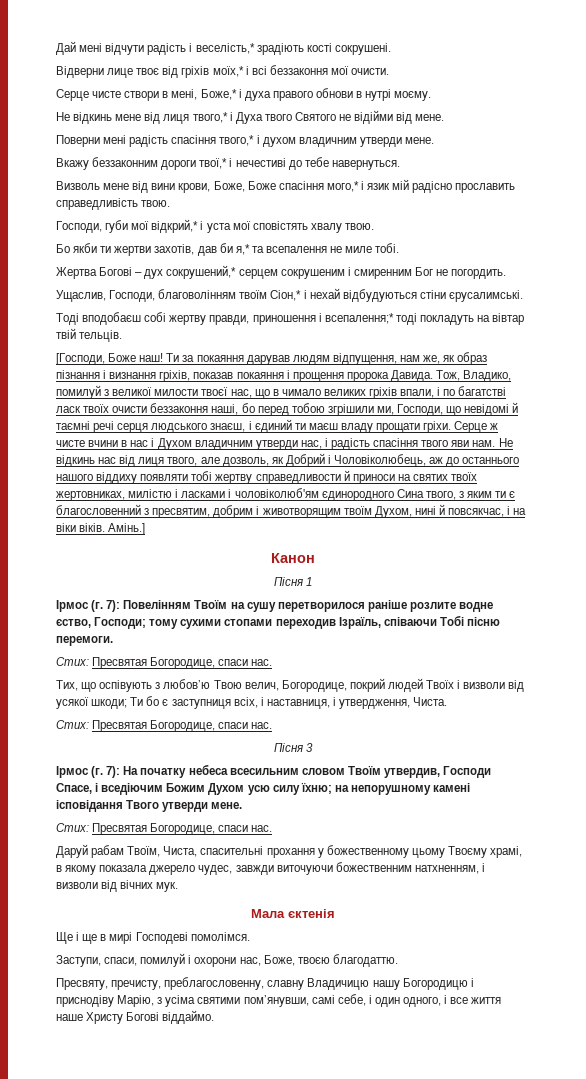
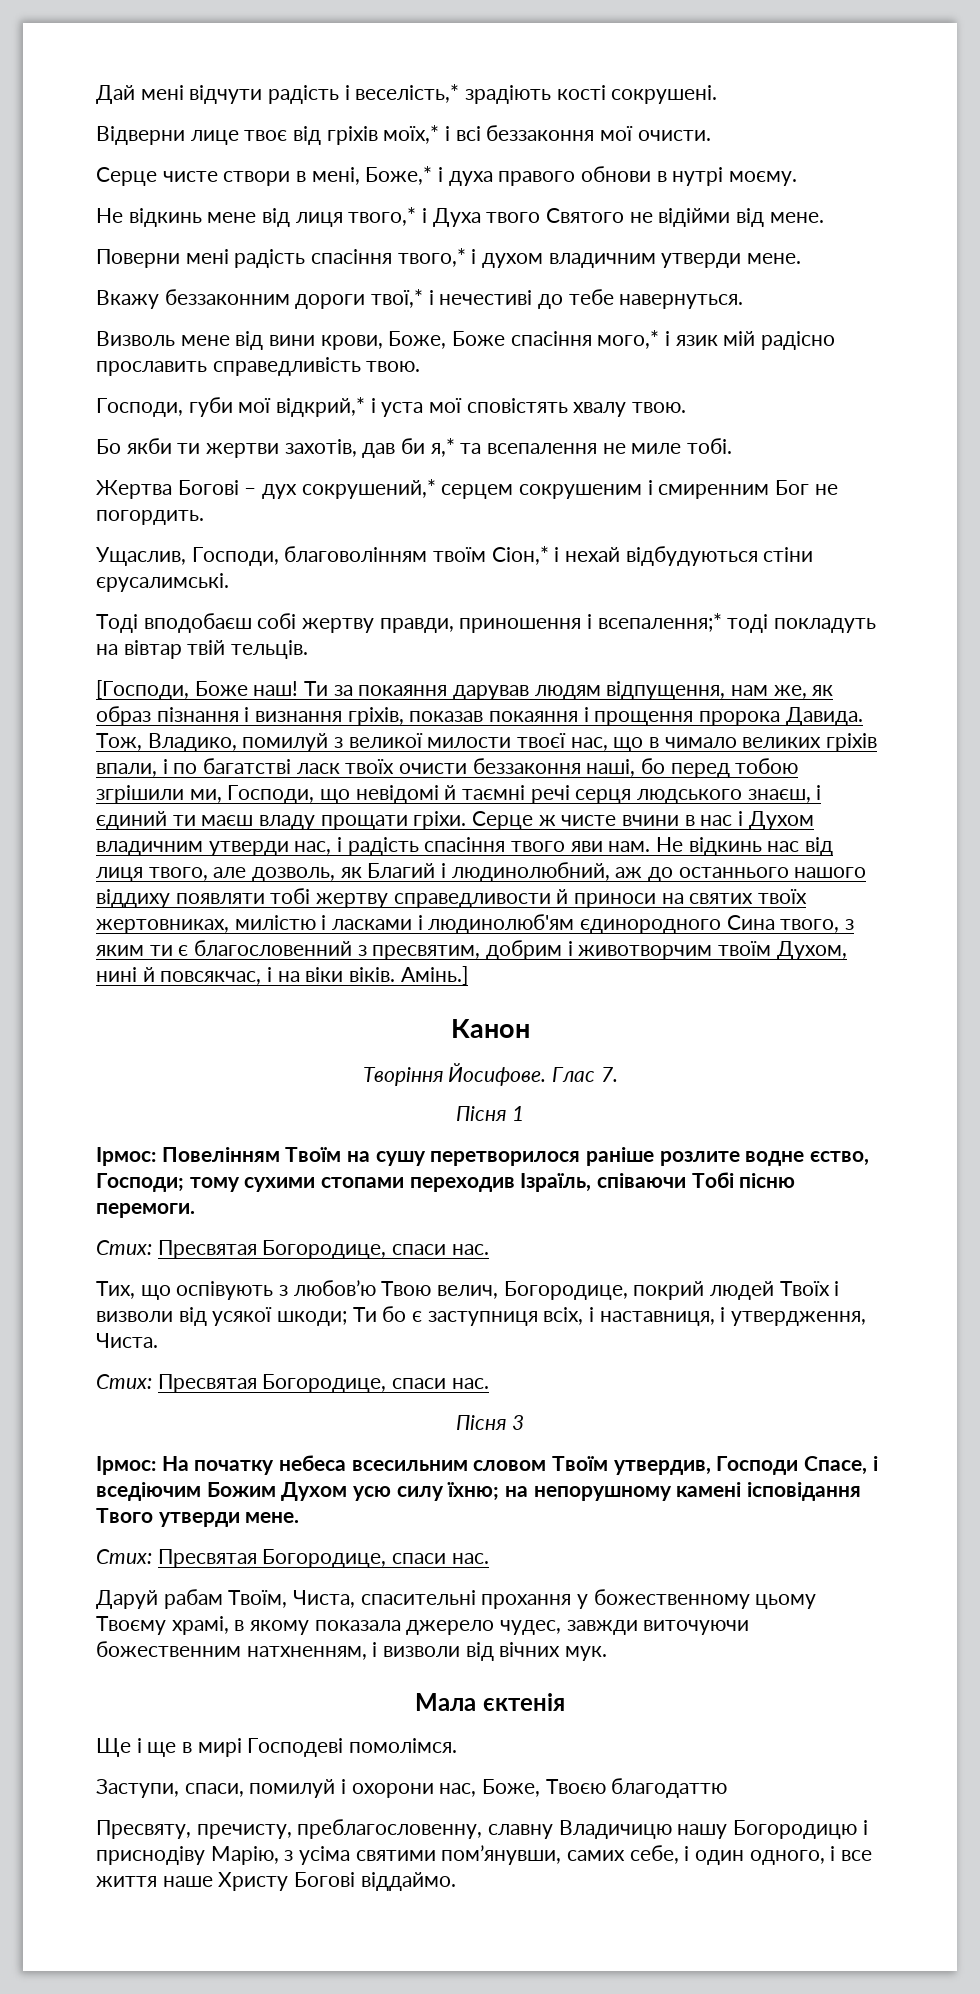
- Не відкинь нас від лиця твого, але дозволь, як Добрий і Чоловіколюбець, аж до останнього нашого віддиху появляти тобі жертву справедливости й приноси на святих твоїх жертовниках, милістю і ласками і чоловіколюб'ям єдинородного Сина твого, з яким ти є благословенний з пресвятим, добрим і животворящим твоїм Духом, нині й повсякчас, і на віки віків.
+ Не відкинь нас від лиця твого, але дозволь, як Благий і людинолюбний, аж до останнього нашого віддиху появляти тобі жертву справедливости й приноси на святих твоїх жертовниках, милістю і ласками і людинолюб'ям єдинородного Сина твого, з яким ти є благословенний з пресвятим, добрим і животворчим твоїм Духом, нині й повсякчас, і на віки віків.
+ Творіння Йосифове. Глас 7.
- Ірмос (г. 7): Повелінням Твоїм на сушу перетворилося раніше розлите водне єство, Господи; тому сухими стопами переходив Ізраїль, співаючи Тобі пісню перемоги.
+ Ірмос: Повелінням Твоїм на сушу перетворилося раніше розлите водне єство, Господи; тому сухими стопами переходив Ізраїль, співаючи Тобі пісню перемоги.
- Ірмос (г. 7): На початку небеса всесильним словом Твоїм утвердив, Господи Спасе, і вседіючим Божим Духом усю силу їхню; на непорушному камені ісповідання Твого утверди мене.
+ Ірмос: На початку небеса всесильним словом Твоїм утвердив, Господи Спасе, і вседіючим Божим Духом усю силу їхню; на непорушному камені ісповідання Твого утверди мене.
- Заступи, спаси, помилуй і охорони нас, Боже, твоєю благодаттю.
+ Заступи, спаси, помилуй і охорони нас, Боже, Твоєю благодаттю
- Пресвяту, пречисту, преблагословенну, славну Владичицю нашу Богородицю і приснодіву Марію, з усіма святими пом’янувши, самі себе, і один одного, і все життя наше Христу Богові віддаймо.
+ Пресвяту, пречисту, преблагословенну, славну Владичицю нашу Богородицю і приснодіву Марію, з усіма святими пом’янувши, самих себе, і один одного, і все життя наше Христу Богові віддаймо.

